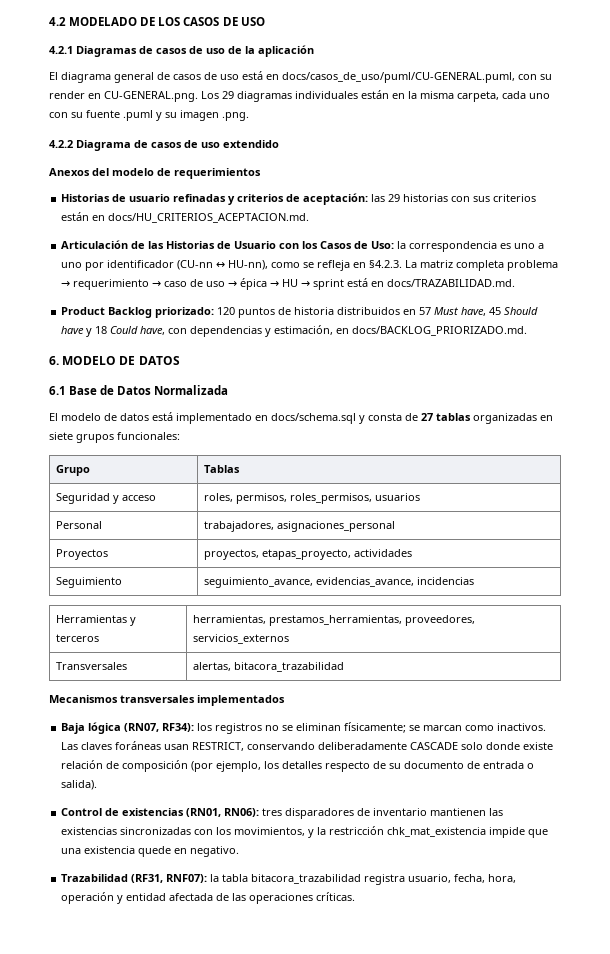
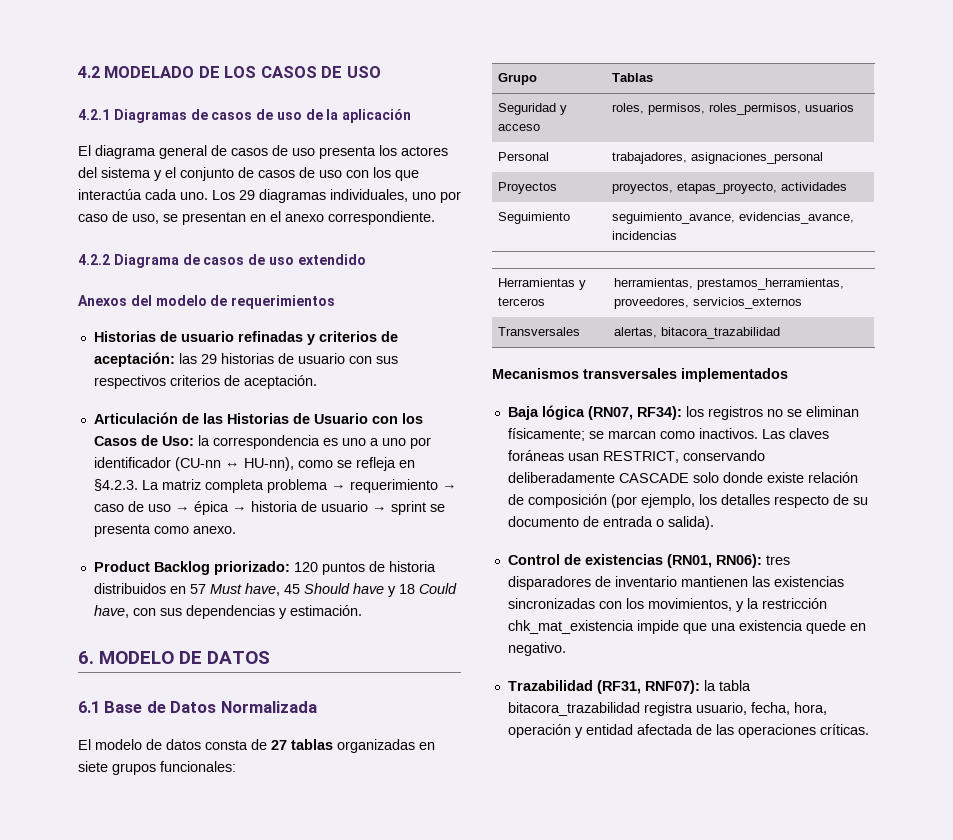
- El diagrama general de casos de uso está en docs/casos_de_uso/puml/CU-GENERAL.puml, con su render en CU-GENERAL.png. Los 29 diagramas individuales están en la misma carpeta, cada uno con su fuente .puml y su imagen .png.
+ El diagrama general de casos de uso presenta los actores del sistema y el conjunto de casos de uso con los que interactúa cada uno. Los 29 diagramas individuales, uno por caso de uso, se presentan en el anexo correspondiente.
- Historias de usuario refinadas y criterios de aceptación: las 29 historias con sus criterios están en docs/HU_CRITERIOS_ACEPTACION.md.
+ Historias de usuario refinadas y criterios de aceptación: las 29 historias de usuario con sus respectivos criterios de aceptación.
- Articulación de las Historias de Usuario con los Casos de Uso: la correspondencia es uno a uno por identificador (CU-nn ↔ HU-nn), como se refleja en §4.2.3. La matriz completa problema → requerimiento → caso de uso → épica → HU → sprint está en docs/TRAZABILIDAD.md.
+ Articulación de las Historias de Usuario con los Casos de Uso: la correspondencia es uno a uno por identificador (CU-nn ↔ HU-nn), como se refleja en §4.2.3. La matriz completa problema → requerimiento → caso de uso → épica → historia de usuario → sprint se presenta como anexo.
- Product Backlog priorizado: 120 puntos de historia distribuidos en 57 Must have, 45 Should have y 18 Could have, con dependencias y estimación, en docs/BACKLOG_PRIORIZADO.md.
+ Product Backlog priorizado: 120 puntos de historia distribuidos en 57 Must have, 45 Should have y 18 Could have, con sus dependencias y estimación.
- El modelo de datos está implementado en docs/schema.sql y consta de 27 tablas organizadas en siete grupos funcionales:
+ El modelo de datos consta de 27 tablas organizadas en siete grupos funcionales:

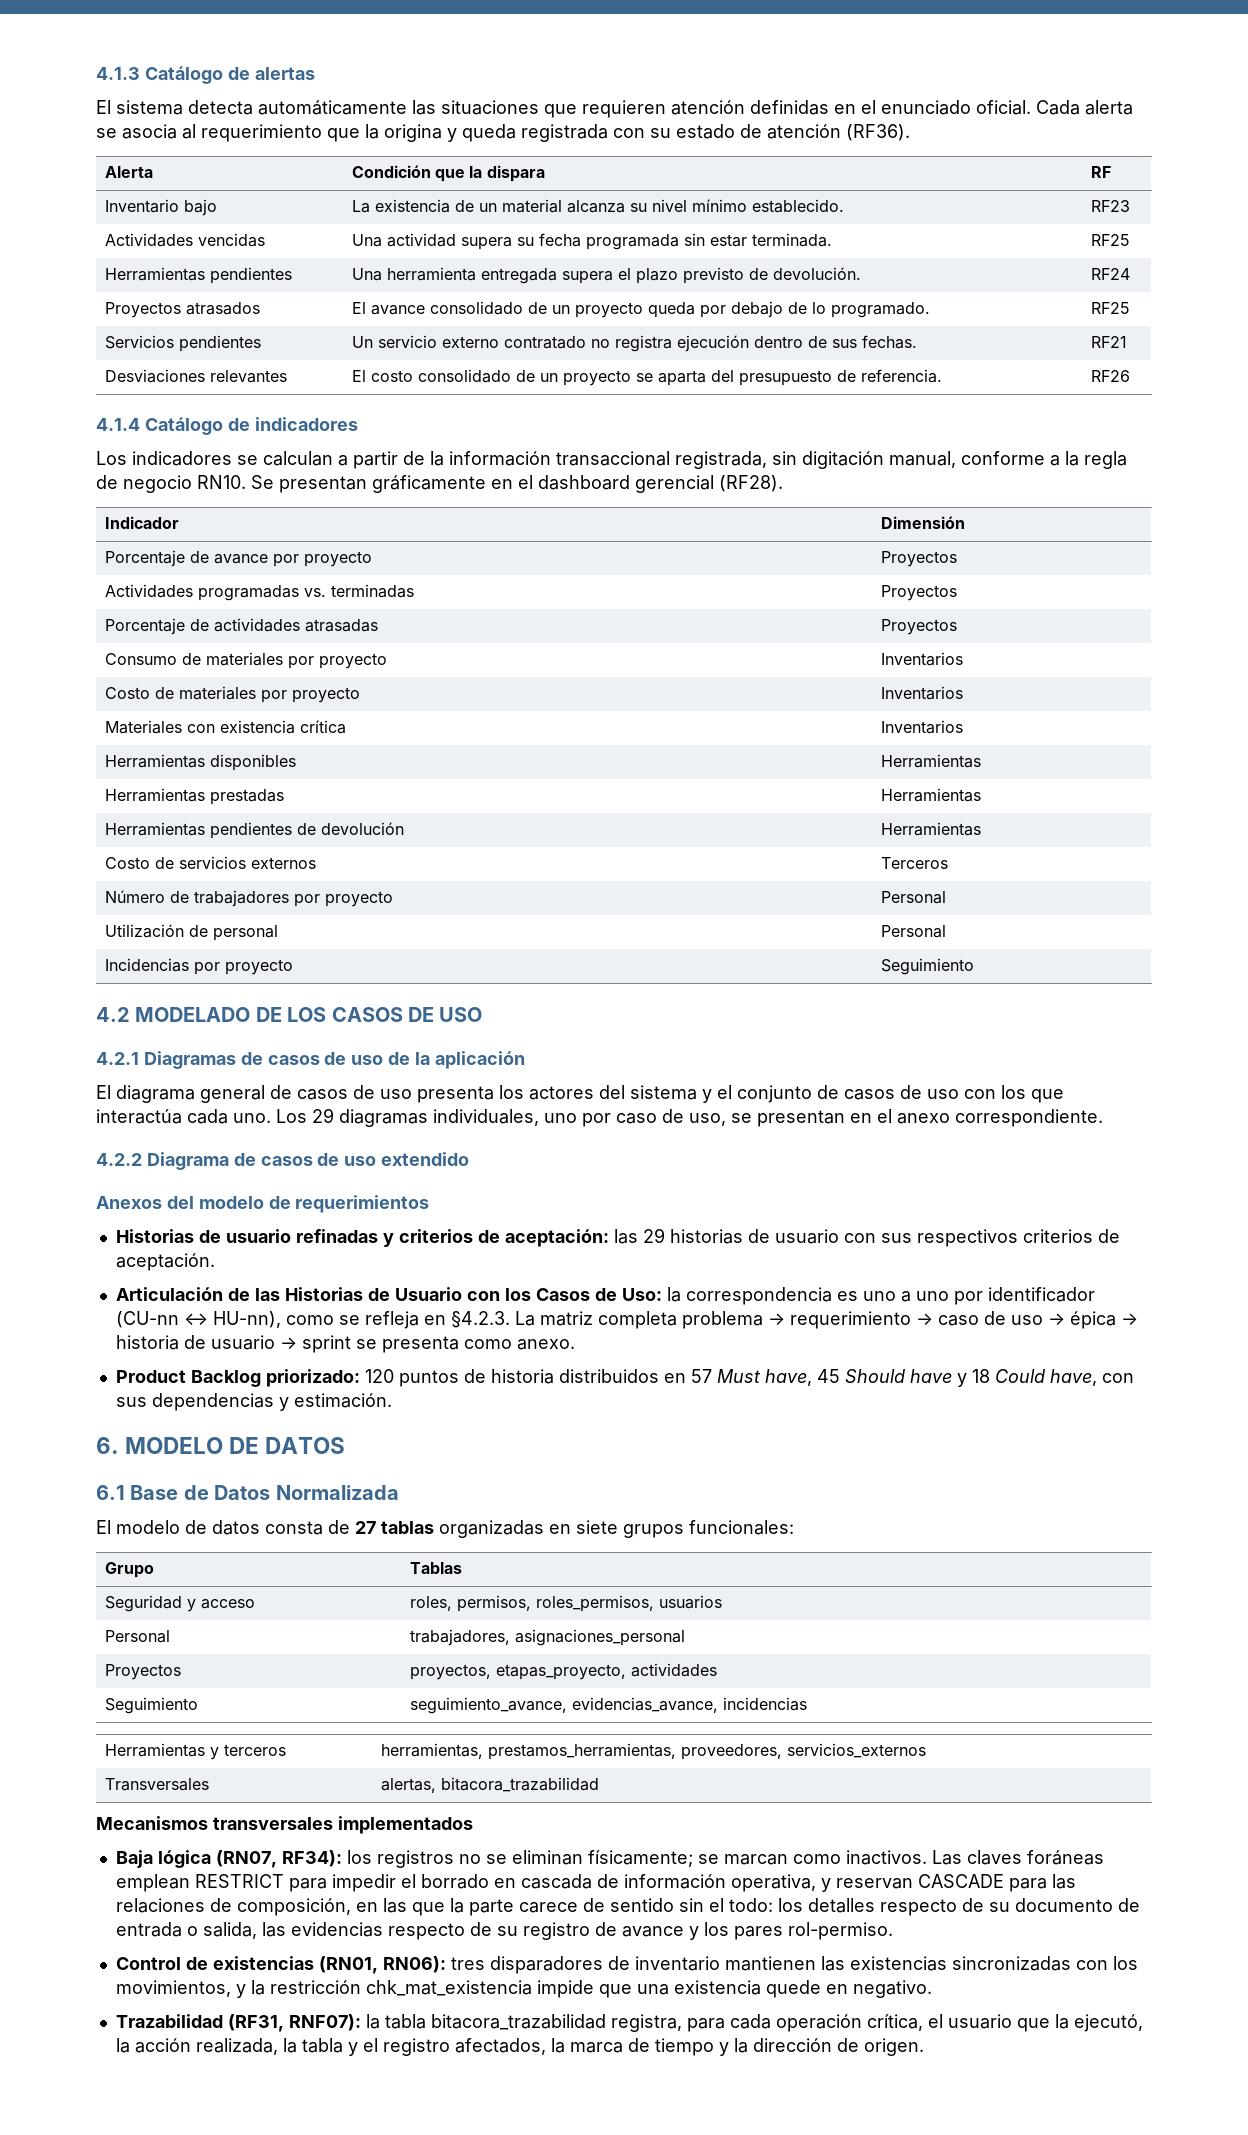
+ 4.1.3 Catálogo de alertas
+ El sistema detecta automáticamente las situaciones que requieren atención definidas en el enunciado oficial. Cada alerta se asocia al requerimiento que la origina y queda registrada con su estado de atención (RF36).
+ Alerta | Condición que la dispara | RF
+ Inventario bajo | La existencia de un material alcanza su nivel mínimo establecido. | RF23
+ Actividades vencidas | Una actividad supera su fecha programada sin estar terminada. | RF25
+ Herramientas pendientes | Una herramienta entregada supera el plazo previsto de devolución. | RF24
+ Proyectos atrasados | El avance consolidado de un proyecto queda por debajo de lo programado. | RF25
+ Servicios pendientes | Un servicio externo contratado no registra ejecución dentro de sus fechas. | RF21
+ Desviaciones relevantes | El costo consolidado de un proyecto se aparta del presupuesto de referencia. | RF26
+ 4.1.4 Catálogo de indicadores
+ Los indicadores se calculan a partir de la información transaccional registrada, sin digitación manual, conforme a la regla de negocio RN10. Se presentan gráficamente en el dashboard gerencial (RF28).
+ Indicador | Dimensión
+ Porcentaje de avance por proyecto | Proyectos
+ Actividades programadas vs. terminadas | Proyectos
+ Porcentaje de actividades atrasadas | Proyectos
+ Consumo de materiales por proyecto | Inventarios
+ Costo de materiales por proyecto | Inventarios
+ Materiales con existencia crítica | Inventarios
+ Herramientas disponibles | Herramientas
+ Herramientas prestadas | Herramientas
+ Herramientas pendientes de devolución | Herramientas
+ Costo de servicios externos | Terceros
+ Número de trabajadores por proyecto | Personal
+ Utilización de personal | Personal
+ Incidencias por proyecto | Seguimiento
- Las claves foráneas usan RESTRICT, conservando deliberadamente CASCADE solo donde existe relación de composición (por ejemplo, los detalles respecto de su documento de entrada o salida).
+ Las claves foráneas emplean RESTRICT para impedir el borrado en cascada de información operativa, y reservan CASCADE para las relaciones de composición, en las que la parte carece de sentido sin el todo: los detalles respecto de su documento de entrada o salida, las evidencias respecto de su registro de avance y los pares rol-permiso.
- Trazabilidad (RF31, RNF07): la tabla bitacora_trazabilidad registra usuario, fecha, hora, operación y entidad afectada de las operaciones críticas.
+ Trazabilidad (RF31, RNF07): la tabla bitacora_trazabilidad registra, para cada operación crítica, el usuario que la ejecutó, la acción realizada, la tabla y el registro afectados, la marca de tiempo y la dirección de origen.

